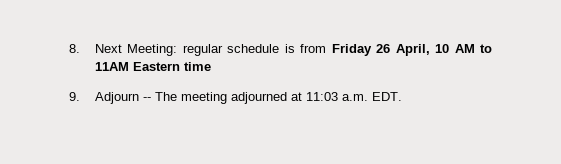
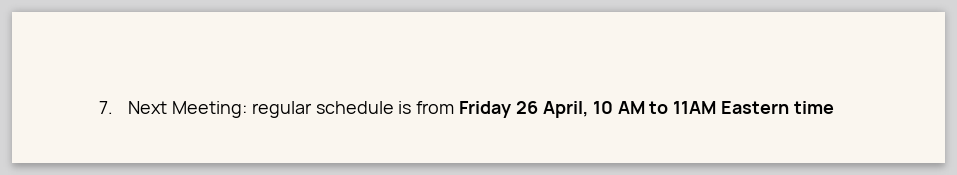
- 8. Next Meeting: regular schedule is from Friday 26 April, 10 AM to 11AM Eastern time
+ 7. Next Meeting: regular schedule is from Friday 26 April, 10 AM to 11AM Eastern time
- 9. Adjourn -- The meeting adjourned at 11:03 a.m. EDT.

